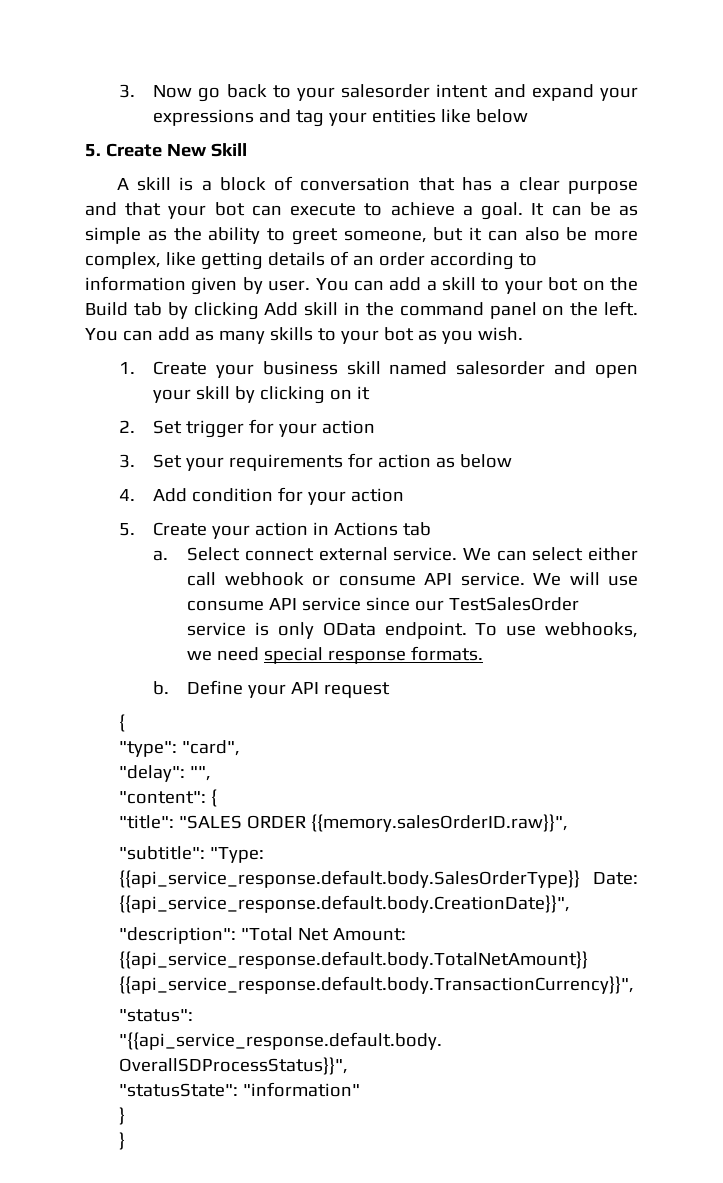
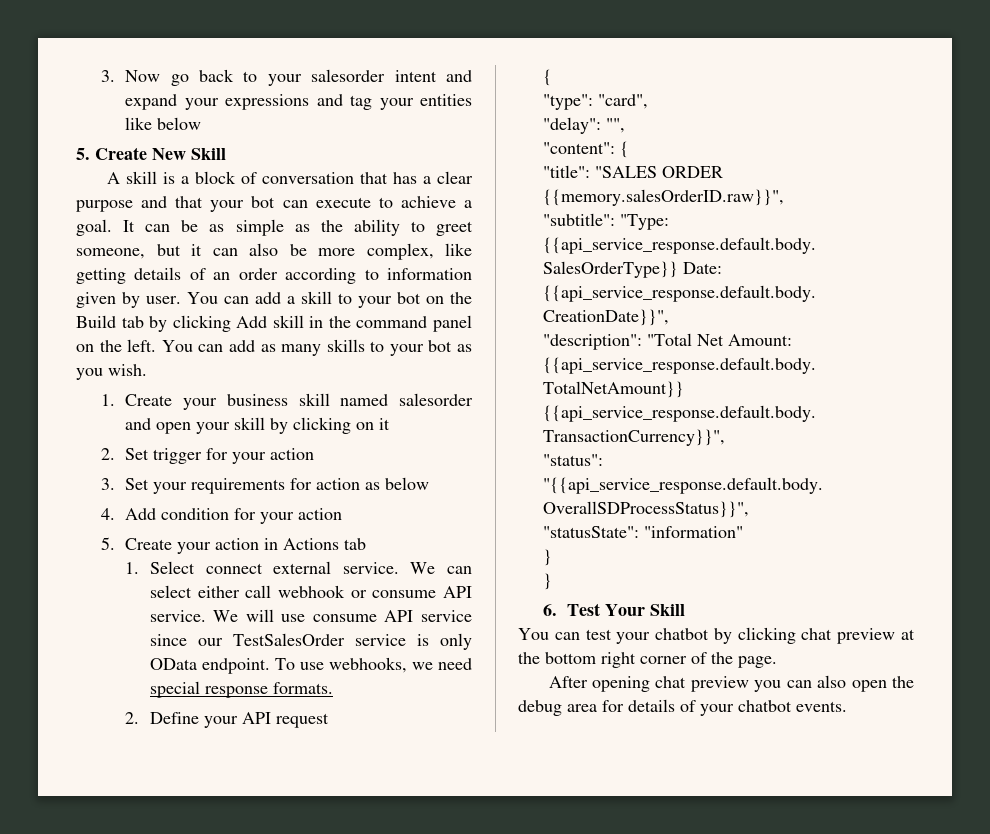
- a. Select connect external service.
+ 1. Select connect external service.
- b. Define your API request
+ 2. Define your API request
+ 6. Test Your Skill
+ You can test your chatbot by clicking chat preview at the bottom right corner of the page.
+ After opening chat preview you can also open the debug area for details of your chatbot events.

